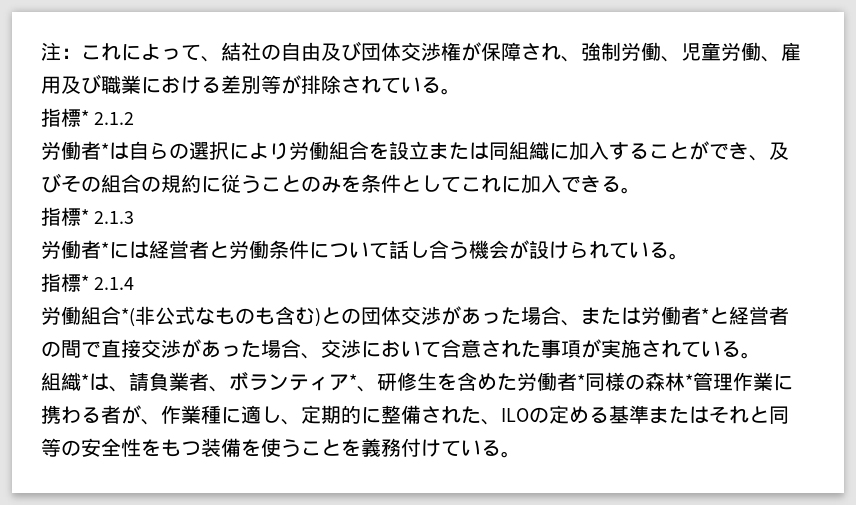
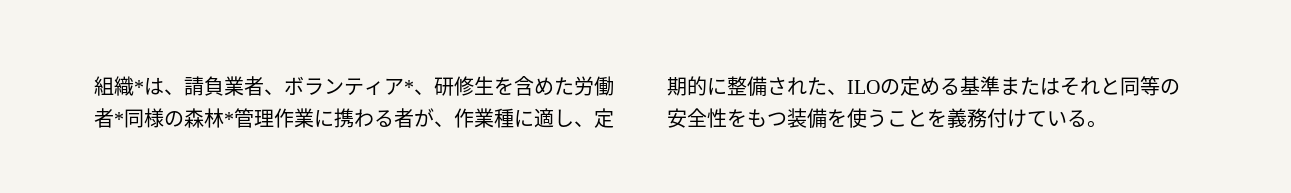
- 注：これによって、結社の自由及び団体交渉権が保障され、強制労働、児童労働、雇用及び職業における差別等が排除されている。
- 指標* 2.1.2
- 労働者*は自らの選択により労働組合を設立または同組織に加入することができ、及びその組合の規約に従うことのみを条件としてこれに加入できる。
- 指標* 2.1.3
- 労働者*には経営者と労働条件について話し合う機会が設けられている。
- 指標* 2.1.4
- 労働組合*(非公式なものも含む)との団体交渉があった場合、または労働者*と経営者の間で直接交渉があった場合、交渉において合意された事項が実施されている。

